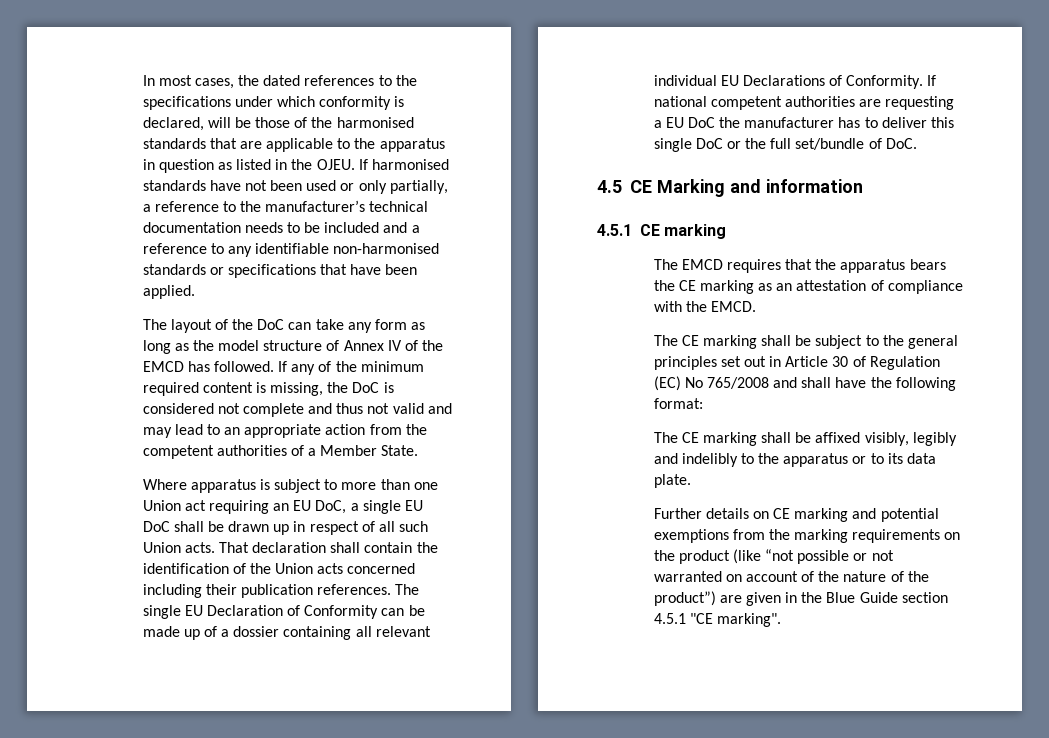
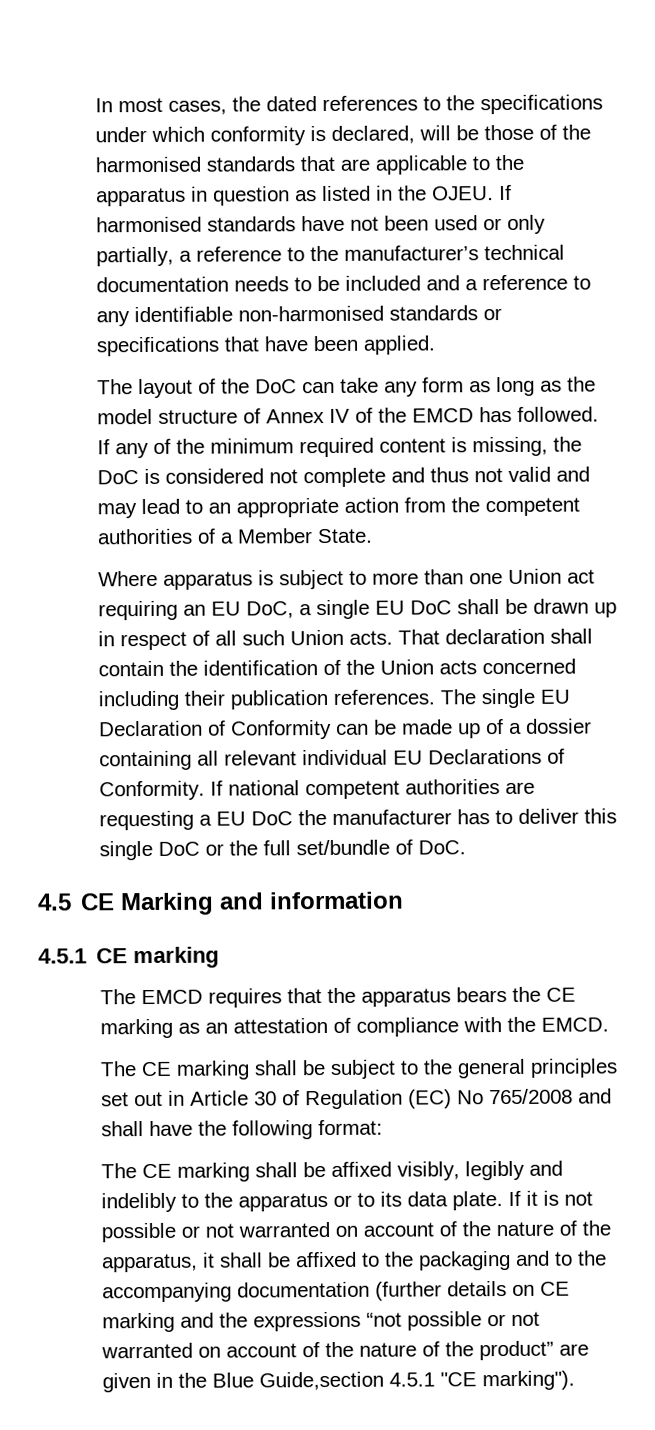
- The CE marking shall be affixed visibly, legibly and indelibly to the apparatus or to its data plate.
- Further details on CE marking and potential exemptions from the marking requirements on the product (like “not possible or not warranted on account of the nature of the product”) are given in the Blue Guide section 4.5.1 "CE marking".
+ The CE marking shall be affixed visibly, legibly and indelibly to the apparatus or to its data plate. If it is not possible or not warranted on account of the nature of the apparatus, it shall be affixed to the packaging and to the accompanying documentation (further details on CE marking and the expressions “not possible or not warranted on account of the nature of the product” are given in the Blue Guide,section 4.5.1 "CE marking").

